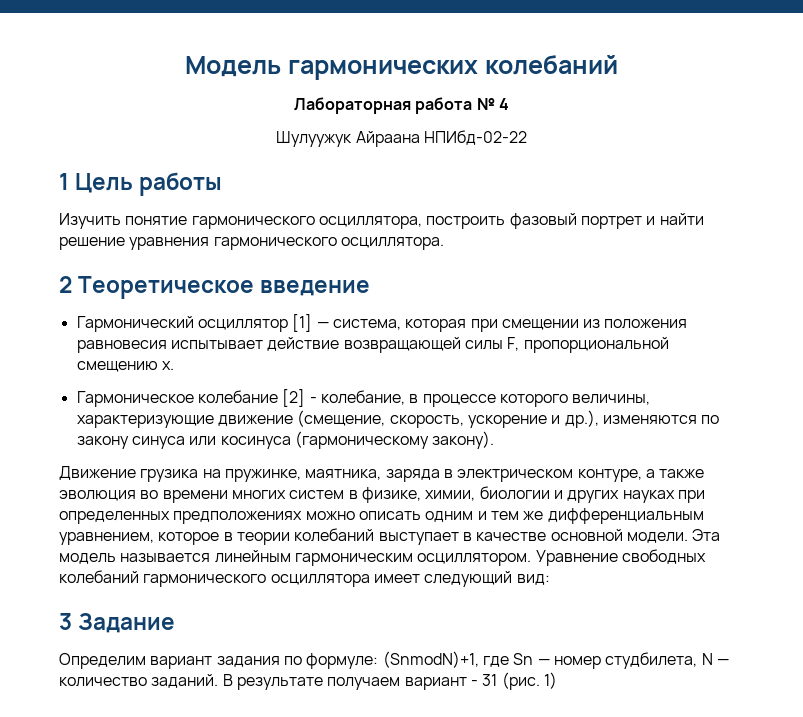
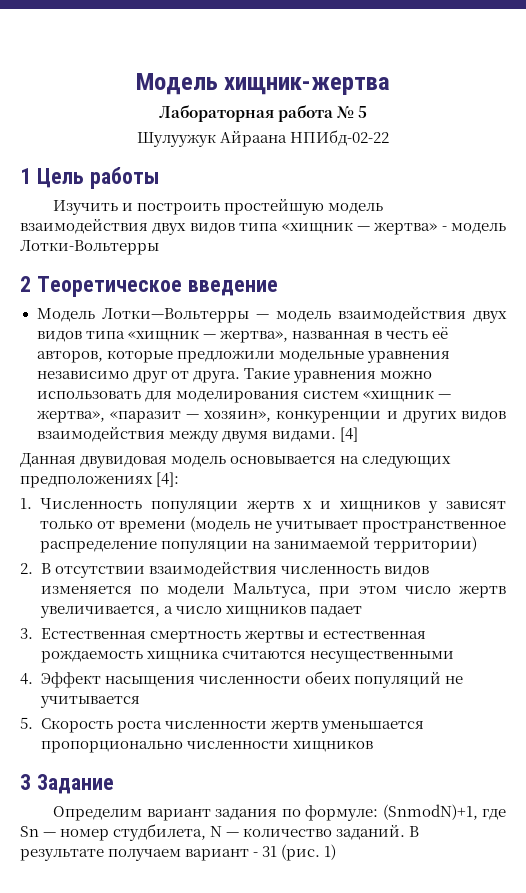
- Модель гармонических колебаний
+ Модель хищник-жертва
- Лабораторная работа № 4
+ Лабораторная работа № 5
- Изучить понятие гармонического осциллятора, построить фазовый портрет и найти решение уравнения гармонического осциллятора.
+ Изучить и построить простейшую модель взаимодействия двух видов типа «хищник — жертва» - модель Лотки-Вольтерры
  2 Теоретическое введение
- Гармонический осциллятор [1] — система, которая при смещении из положения равновесия испытывает действие возвращающей силы F, пропорциональной смещению x.
- Гармоническое колебание [2] - колебание, в процессе которого величины, характеризующие движение (смещение, скорость, ускорение и др.), изменяются по закону синуса или косинуса (гармоническому закону).
- Движение грузика на пружинке, маятника, заряда в электрическом контуре, а также эволюция во времени многих систем в физике, химии, биологии и других науках при определенных предположениях можно описать одним и тем же дифференциальным уравнением, которое в теории колебаний выступает в качестве основной модели. Эта модель называется линейным гармоническим осциллятором. Уравнение свободных колебаний гармонического осциллятора имеет следующий вид:
+ Модель Лотки—Вольтерры — модель взаимодействия двух видов типа «хищник — жертва», названная в честь её авторов, которые предложили модельные уравнения независимо друг от друга. Такие уравнения можно использовать для моделирования систем «хищник — жертва», «паразит — хозяин», конкуренции и других видов взаимодействия между двумя видами. [4]
+ Данная двувидовая модель основывается на следующих предположениях [4]:
+ 1. Численность популяции жертв x и хищников y зависят только от времени (модель не учитывает пространственное распределение популяции на занимаемой территории)
+ 2. В отсутствии взаимодействия численность видов изменяется по модели Мальтуса, при этом число жертв увеличивается, а число хищников падает
+ 3. Естественная смертность жертвы и естественная рождаемость хищника считаются несущественными
+ 4. Эффект насыщения численности обеих популяций не учитывается
+ 5. Скорость роста численности жертв уменьшается пропорционально численности хищников

